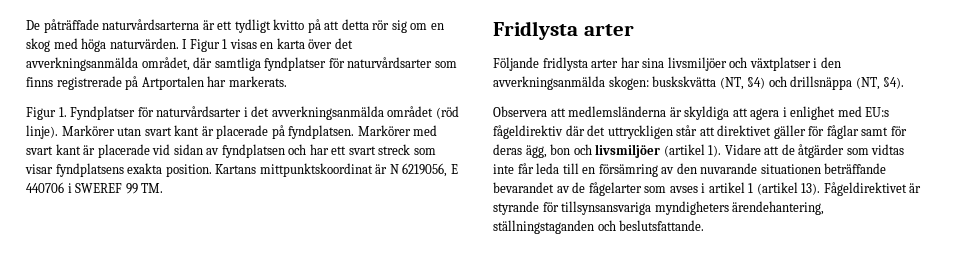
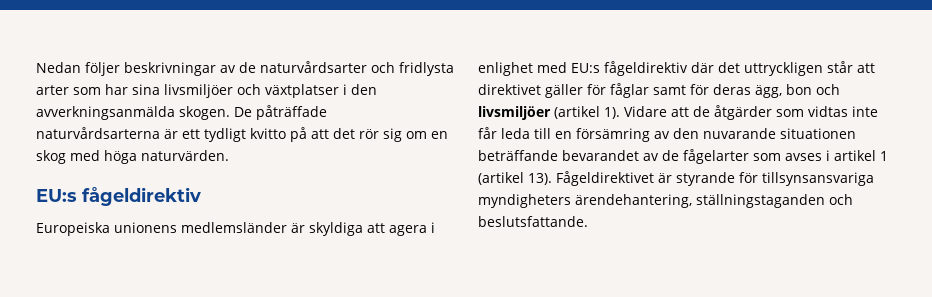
+ Nedan följer beskrivningar av de naturvårdsarter och fridlysta arter som har sina livsmiljöer och växtplatser i den avverkningsanmälda skogen.
- De påträffade naturvårdsarterna är ett tydligt kvitto på att detta rör sig om en skog med höga naturvärden. I Figur 1 visas en karta över det avverkningsanmälda området, där samtliga fyndplatser för naturvårdsarter som finns registrerade på Artportalen har markerats.
- Figur 1. Fyndplatser för naturvårdsarter i det avverkningsanmälda området (röd linje). Markörer utan svart kant är placerade på fyndplatsen. Markörer med svart kant är placerade vid sidan av fyndplatsen och har ett svart streck som visar fyndplatsens exakta position. Kartans mittpunktskoordinat är N 6219056, E 440706 i SWEREF 99 TM.
- Fridlysta arter
- Följande fridlysta arter har sina livsmiljöer och växtplatser i den avverkningsanmälda skogen: buskskvätta (NT, §4) och drillsnäppa (NT, §4).
- Observera att medlemsländerna är skyldiga att agera i enlighet med EU:s fågeldirektiv där det uttryckligen står att direktivet gäller för fåglar samt för deras ägg, bon och livsmiljöer (artikel 1).
+ De påträffade naturvårdsarterna är ett tydligt kvitto på att det rör sig om en skog med höga naturvärden.
+ EU:s fågeldirektiv
+ Europeiska unionens medlemsländer är skyldiga att agera i enlighet med EU:s fågeldirektiv där det uttryckligen står att direktivet gäller för fåglar samt för deras ägg, bon och livsmiljöer (artikel 1).

